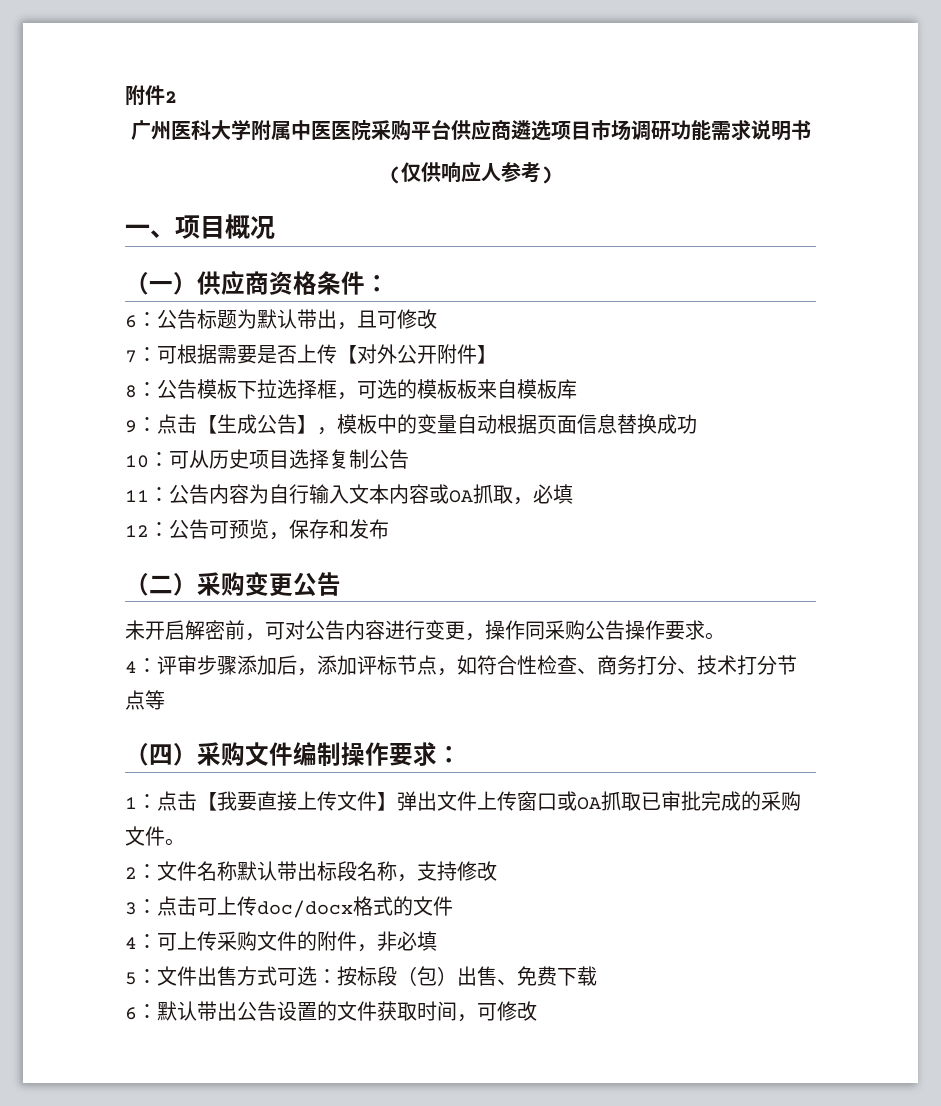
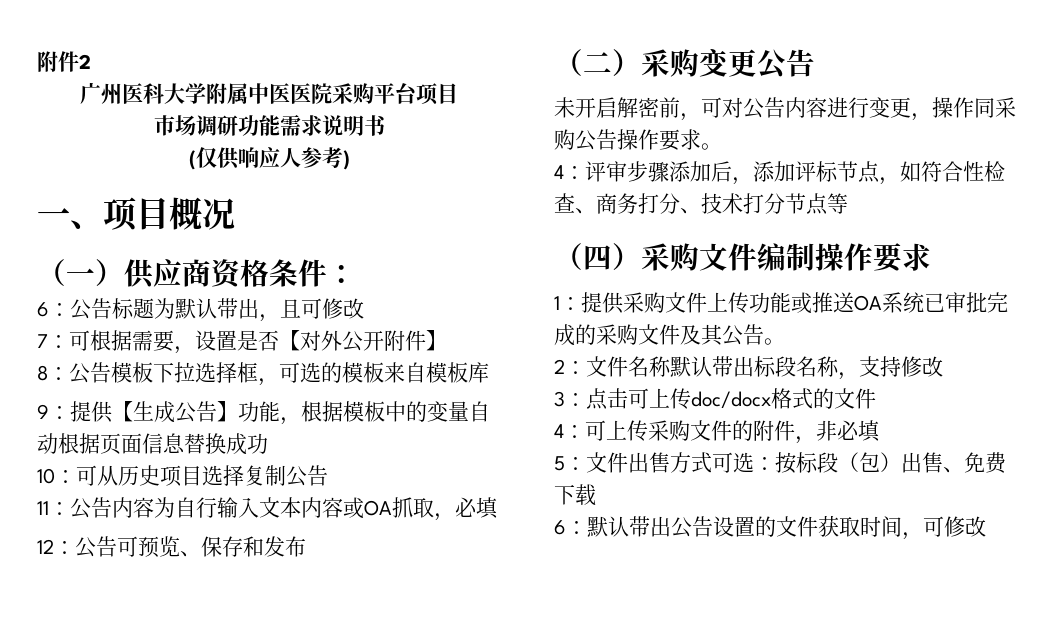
- 广州医科大学附属中医医院采购平台供应商遴选项目市场调研功能需求说明书
+ 广州医科大学附属中医医院采购平台项目
+ 市场调研功能需求说明书
- 7：可根据需要是否上传【对外公开附件】
+ 7：可根据需要，设置是否【对外公开附件】
- 8：公告模板下拉选择框，可选的模板板来自模板库
+ 8：公告模板下拉选择框，可选的模板来自模板库
- 9：点击【生成公告】，模板中的变量自动根据页面信息替换成功
+ 9：提供【生成公告】功能，根据模板中的变量自动根据页面信息替换成功
- 12：公告可预览，保存和发布
+ 12：公告可预览、保存和发布
- （四）采购文件编制操作要求：
+ （四）采购文件编制操作要求
- 1：点击【我要直接上传文件】弹出文件上传窗口或OA抓取已审批完成的采购文件。
+ 1：提供采购文件上传功能或推送OA系统已审批完成的采购文件及其公告。

